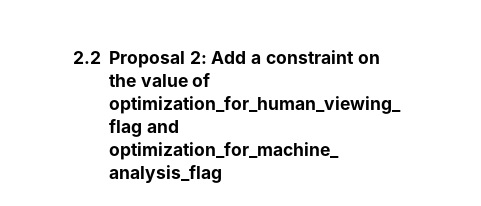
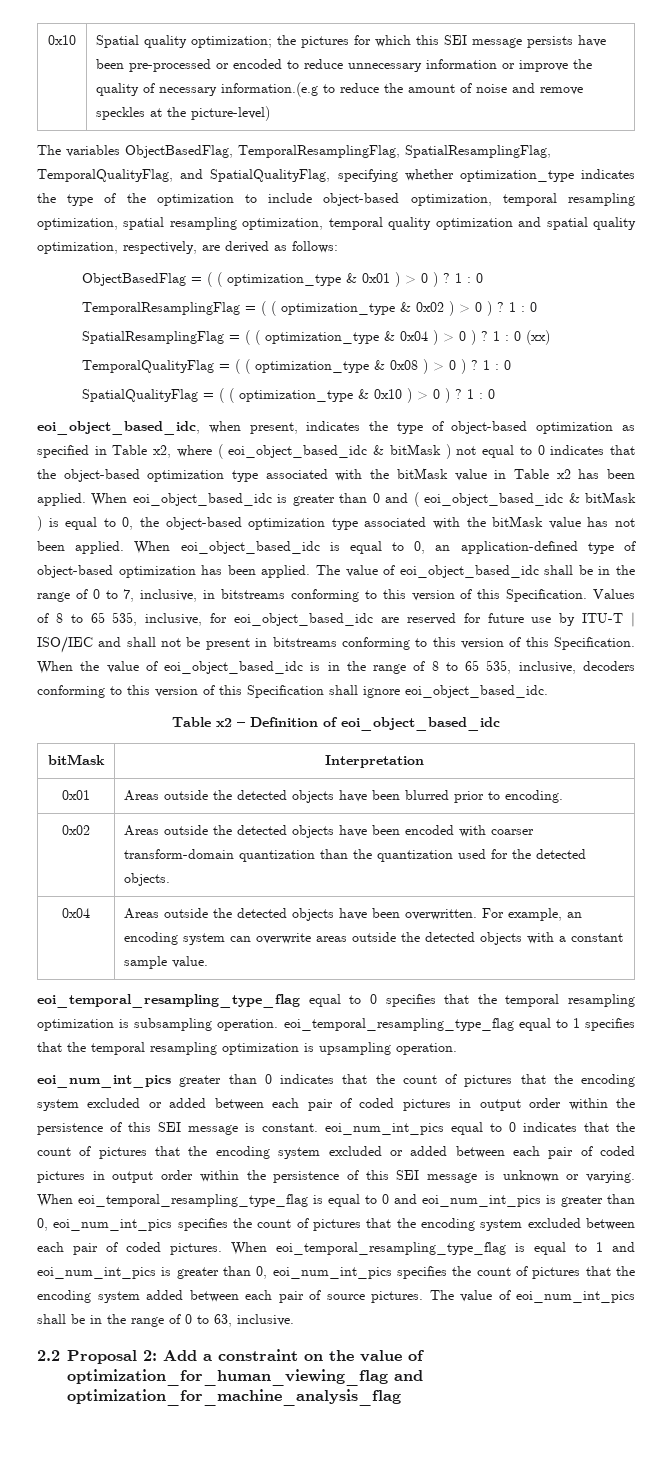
+ 0x10 | Spatial quality optimization; the pictures for which this SEI message persists have been pre-processed or encoded to reduce unnecessary information or improve the quality of necessary information.(e.g to reduce the amount of noise and remove speckles at the picture-level)
+ The variables ObjectBasedFlag, TemporalResamplingFlag, SpatialResamplingFlag, TemporalQualityFlag, and SpatialQualityFlag, specifying whether optimization_type indicates the type of the optimization to include object-based optimization, temporal resampling optimization, spatial resampling optimization, temporal quality optimization and spatial quality optimization, respectively, are derived as follows:
+ ObjectBasedFlag = ( ( optimization_type & 0x01 ) > 0 ) ? 1 : 0
+ TemporalResamplingFlag = ( ( optimization_type & 0x02 ) > 0 ) ? 1 : 0
+ SpatialResamplingFlag = ( ( optimization_type & 0x04 ) > 0 ) ? 1 : 0 (xx)
+ TemporalQualityFlag = ( ( optimization_type & 0x08 ) > 0 ) ? 1 : 0
+ SpatialQualityFlag = ( ( optimization_type & 0x10 ) > 0 ) ? 1 : 0
+ eoi_object_based_idc, when present, indicates the type of object-based optimization as specified in Table x2, where ( eoi_object_based_idc & bitMask ) not equal to 0 indicates that the object-based optimization type associated with the bitMask value in Table x2 has been applied. When eoi_object_based_idc is greater than 0 and ( eoi_object_based_idc & bitMask ) is equal to 0, the object-based optimization type associated with the bitMask value has not been applied. When eoi_object_based_idc is equal to 0, an application-defined type of object-based optimization has been applied. The value of eoi_object_based_idc shall be in the range of 0 to 7, inclusive, in bitstreams conforming to this version of this Specification. Values of 8 to 65 535, inclusive, for eoi_object_based_idc are reserved for future use by ITU-T | ISO/IEC and shall not be present in bitstreams conforming to this version of this Specification. When the value of eoi_object_based_idc is in the range of 8 to 65 535, inclusive, decoders conforming to this version of this Specification shall ignore eoi_object_based_idc.
+ Table x2 – Definition of eoi_object_based_idc
+ bitMask | Interpretation
+ 0x01 | Areas outside the detected objects have been blurred prior to encoding.
+ 0x02 | Areas outside the detected objects have been encoded with coarser transform-domain quantization than the quantization used for the detected objects.
+ 0x04 | Areas outside the detected objects have been overwritten. For example, an encoding system can overwrite areas outside the detected objects with a constant sample value.
+ eoi_temporal_resampling_type_flag equal to 0 specifies that the temporal resampling optimization is subsampling operation. eoi_temporal_resampling_type_flag equal to 1 specifies that the temporal resampling optimization is upsampling operation.
+ eoi_num_int_pics greater than 0 indicates that the count of pictures that the encoding system excluded or added between each pair of coded pictures in output order within the persistence of this SEI message is constant. eoi_num_int_pics equal to 0 indicates that the count of pictures that the encoding system excluded or added between each pair of coded pictures in output order within the persistence of this SEI message is unknown or varying. When eoi_temporal_resampling_type_flag is equal to 0 and eoi_num_int_pics is greater than 0, eoi_num_int_pics specifies the count of pictures that the encoding system excluded between each pair of coded pictures. When eoi_temporal_resampling_type_flag is equal to 1 and eoi_num_int_pics is greater than 0, eoi_num_int_pics specifies the count of pictures that the encoding system added between each pair of source pictures. The value of eoi_num_int_pics shall be in the range of 0 to 63, inclusive.

